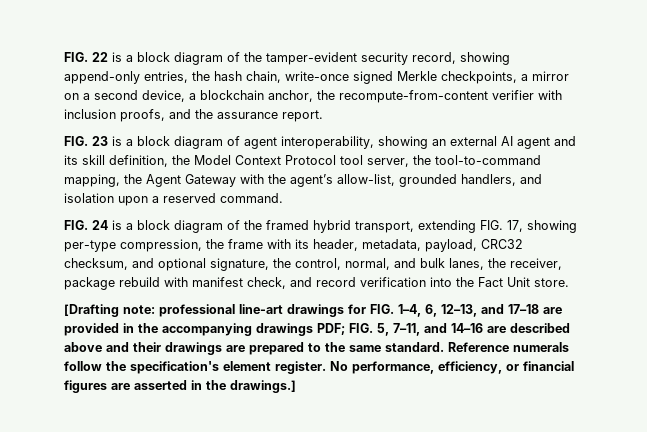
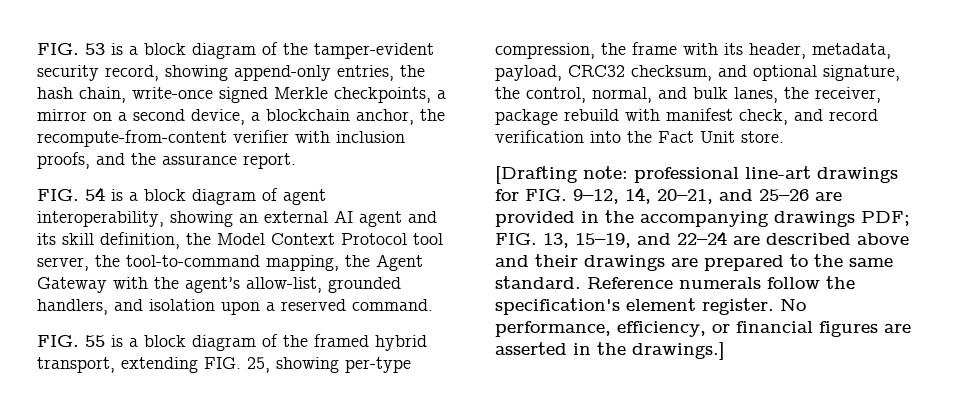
- FIG. 22 is a block diagram of the tamper-evident security record, showing append-only entries, the hash chain, write-once signed Merkle checkpoints, a mirror on a second device, a blockchain anchor, the recompute-from-content verifier with inclusion proofs, and the assurance report.
+ FIG. 53 is a block diagram of the tamper-evident security record, showing append-only entries, the hash chain, write-once signed Merkle checkpoints, a mirror on a second device, a blockchain anchor, the recompute-from-content verifier with inclusion proofs, and the assurance report.
- FIG. 23 is a block diagram of agent interoperability, showing an external AI agent and its skill definition, the Model Context Protocol tool server, the tool-to-command mapping, the Agent Gateway with the agent’s allow-list, grounded handlers, and isolation upon a reserved command.
+ FIG. 54 is a block diagram of agent interoperability, showing an external AI agent and its skill definition, the Model Context Protocol tool server, the tool-to-command mapping, the Agent Gateway with the agent’s allow-list, grounded handlers, and isolation upon a reserved command.
- FIG. 24 is a block diagram of the framed hybrid transport, extending FIG. 17, showing per-type compression, the frame with its header, metadata, payload, CRC32 checksum, and optional signature, the control, normal, and bulk lanes, the receiver, package rebuild with manifest check, and record verification into the Fact Unit store.
+ FIG. 55 is a block diagram of the framed hybrid transport, extending FIG. 25, showing per-type compression, the frame with its header, metadata, payload, CRC32 checksum, and optional signature, the control, normal, and bulk lanes, the receiver, package rebuild with manifest check, and record verification into the Fact Unit store.
- [Drafting note: professional line-art drawings for FIG. 1–4, 6, 12–13, and 17–18 are provided in the accompanying drawings PDF; FIG. 5, 7–11, and 14–16 are described above and their drawings are prepared to the same standard.
+ [Drafting note: professional line-art drawings for FIG. 9–12, 14, 20–21, and 25–26 are provided in the accompanying drawings PDF; FIG. 13, 15–19, and 22–24 are described above and their drawings are prepared to the same standard.

